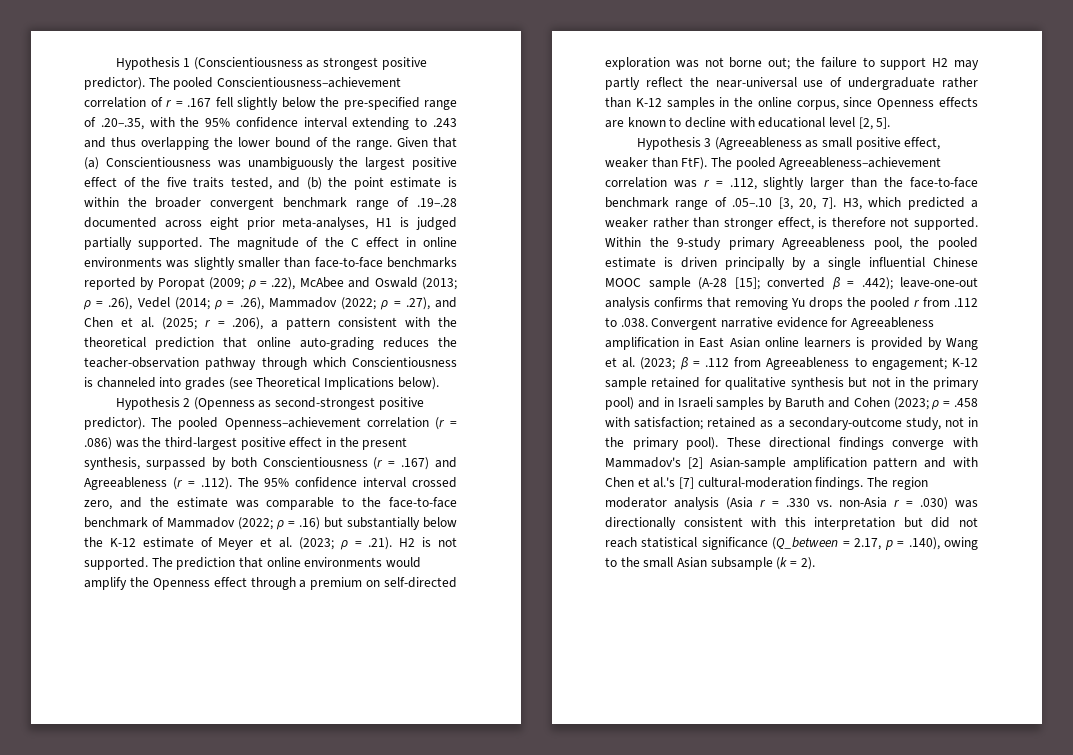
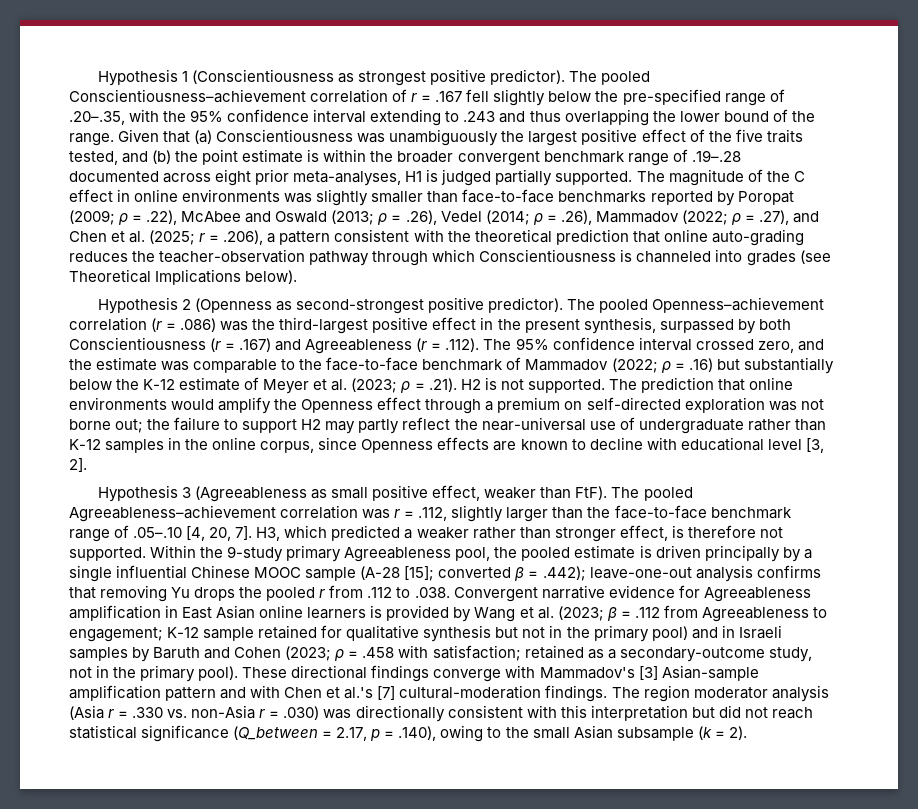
- The prediction that online environments would amplify the Openness effect through a premium on self-directed exploration was not borne out; the failure to support H2 may partly reflect the near-universal use of undergraduate rather than K-12 samples in the online corpus, since Openness effects are known to decline with educational level [2, 5].
+ The prediction that online environments would amplify the Openness effect through a premium on self-directed exploration was not borne out; the failure to support H2 may partly reflect the near-universal use of undergraduate rather than K-12 samples in the online corpus, since Openness effects are known to decline with educational level [3, 2].
- The pooled Agreeableness–achievement correlation was r = .112, slightly larger than the face-to-face benchmark range of .05–.10 [3, 20, 7].
+ The pooled Agreeableness–achievement correlation was r = .112, slightly larger than the face-to-face benchmark range of .05–.10 [4, 20, 7].
- These directional findings converge with Mammadov's [2] Asian-sample amplification pattern and with Chen et al.'s [7] cultural-moderation findings.
+ These directional findings converge with Mammadov's [3] Asian-sample amplification pattern and with Chen et al.'s [7] cultural-moderation findings.

